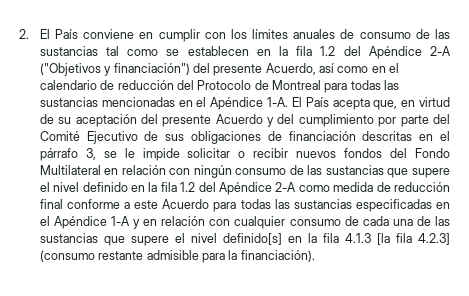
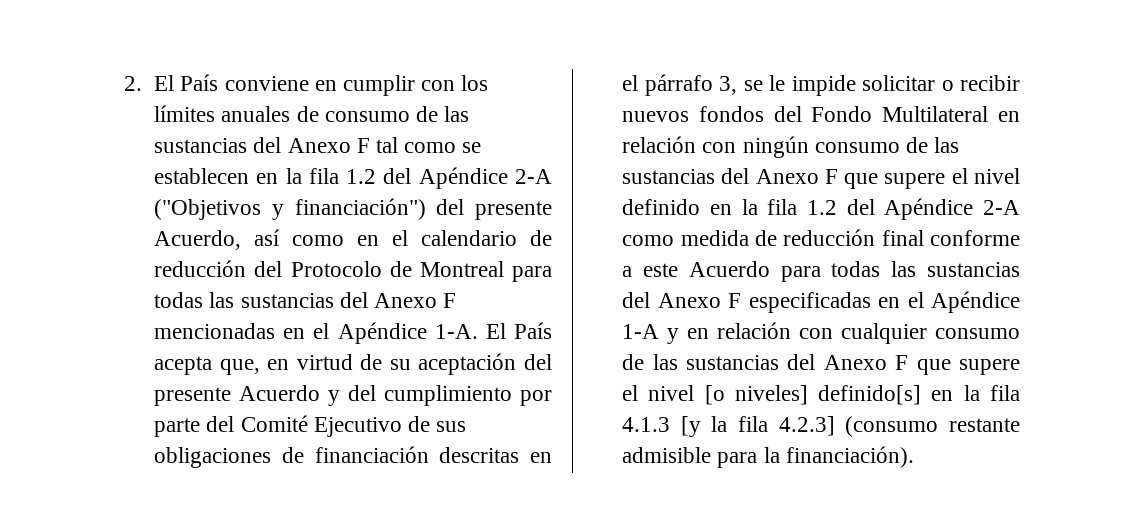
- 2. El País conviene en cumplir con los límites anuales de consumo de las sustancias tal como se establecen en la fila 1.2 del Apéndice 2-A ("Objetivos y financiación") del presente Acuerdo, así como en el calendario de reducción del Protocolo de Montreal para todas las sustancias mencionadas en el Apéndice 1-A.
+ 2. El País conviene en cumplir con los límites anuales de consumo de las sustancias del Anexo F tal como se establecen en la fila 1.2 del Apéndice 2-A ("Objetivos y financiación") del presente Acuerdo, así como en el calendario de reducción del Protocolo de Montreal para todas las sustancias del Anexo F mencionadas en el Apéndice 1-A.
- El País acepta que, en virtud de su aceptación del presente Acuerdo y del cumplimiento por parte del Comité Ejecutivo de sus obligaciones de financiación descritas en el párrafo 3, se le impide solicitar o recibir nuevos fondos del Fondo Multilateral en relación con ningún consumo de las sustancias que supere el nivel definido en la fila 1.2 del Apéndice 2-A como medida de reducción final conforme a este Acuerdo para todas las sustancias especificadas en el Apéndice 1-A y en relación con cualquier consumo de cada una de las sustancias que supere el nivel definido[s] en la fila 4.1.3 [la fila 4.2.3] (consumo restante admisible para la financiación).
+ El País acepta que, en virtud de su aceptación del presente Acuerdo y del cumplimiento por parte del Comité Ejecutivo de sus obligaciones de financiación descritas en el párrafo 3, se le impide solicitar o recibir nuevos fondos del Fondo Multilateral en relación con ningún consumo de las sustancias del Anexo F que supere el nivel definido en la fila 1.2 del Apéndice 2-A como medida de reducción final conforme a este Acuerdo para todas las sustancias del Anexo F especificadas en el Apéndice 1-A y en relación con cualquier consumo de las sustancias del Anexo F que supere el nivel [o niveles] definido[s] en la fila 4.1.3 [y la fila 4.2.3] (consumo restante admisible para la financiación).

